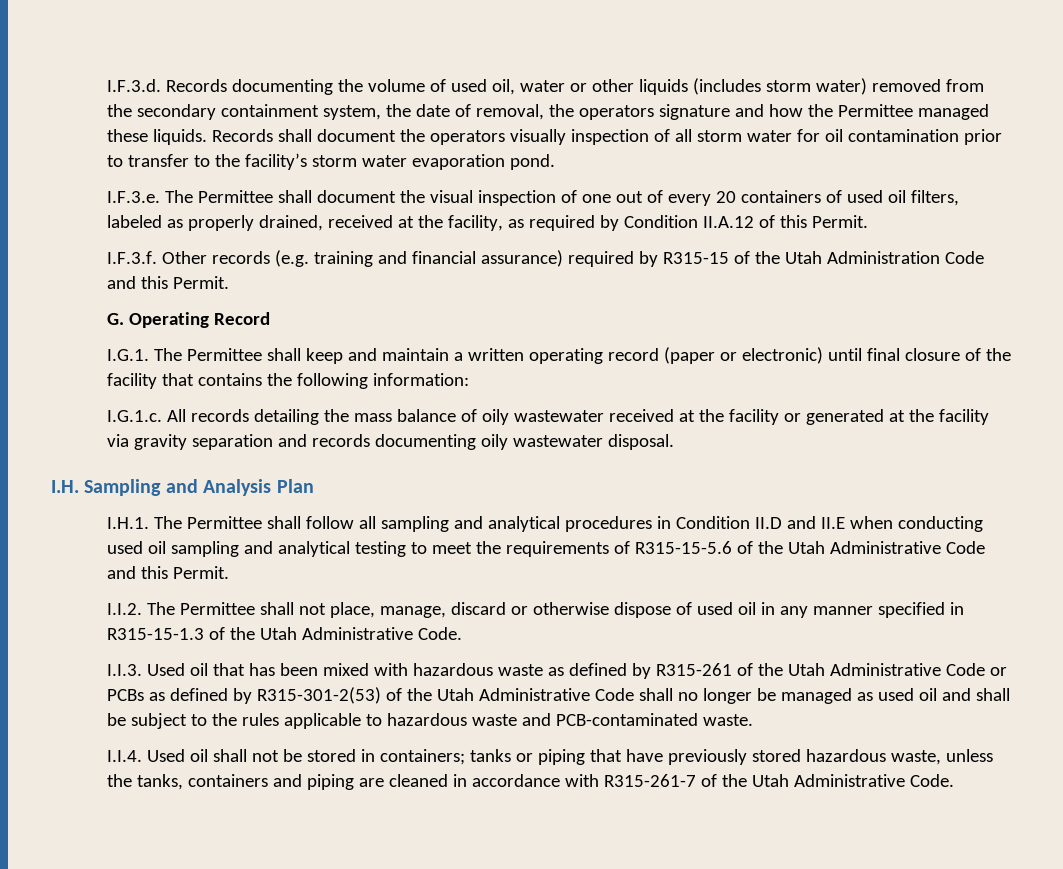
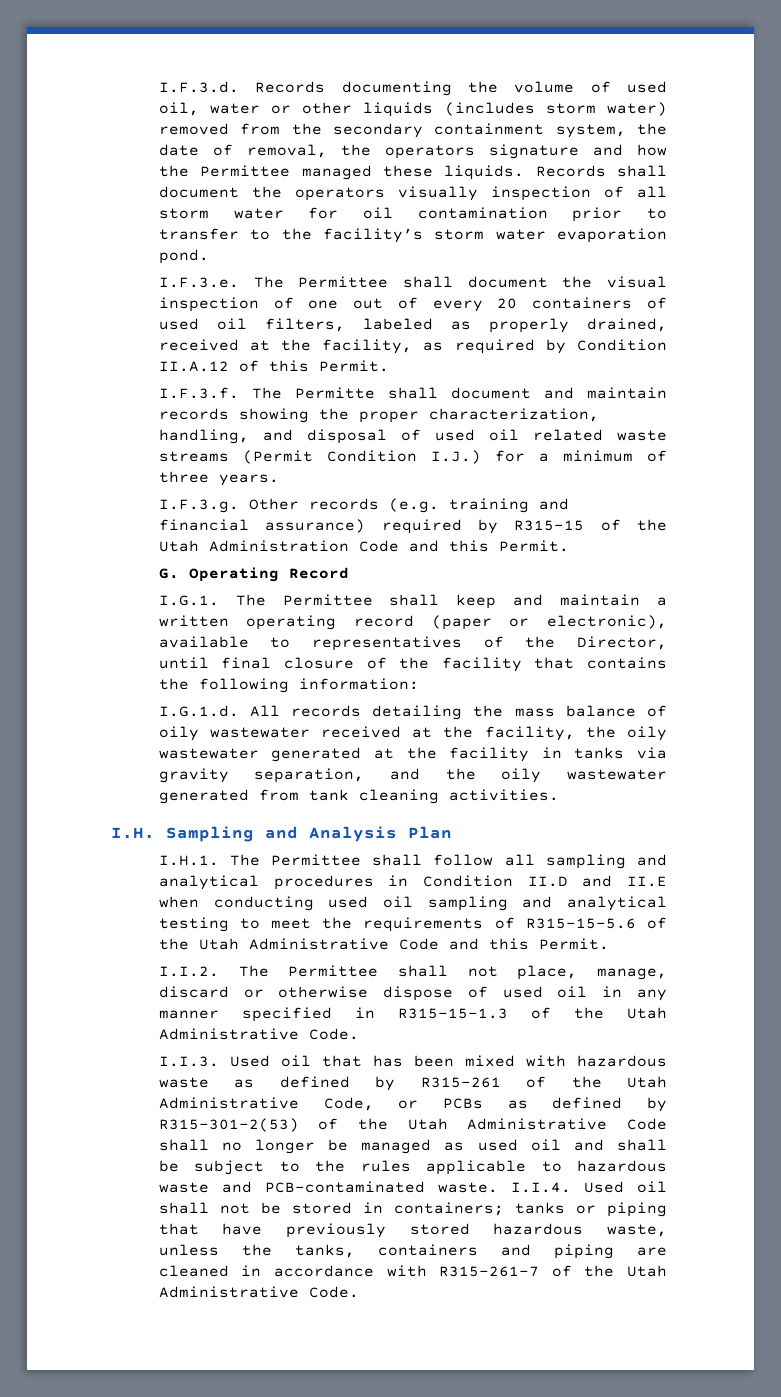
- I.F.3.f. Other records (e.g. training and financial assurance) required by R315-15 of the Utah Administration Code and this Permit.
+ I.F.3.f. The Permitte shall document and maintain records showing the proper characterization, handling, and disposal of used oil related waste streams (Permit Condition I.J.) for a minimum of three years.
+ I.F.3.g. Other records (e.g. training and financial assurance) required by R315-15 of the Utah Administration Code and this Permit.
- I.G.1. The Permittee shall keep and maintain a written operating record (paper or electronic) until final closure of the facility that contains the following information:
+ I.G.1. The Permittee shall keep and maintain a written operating record (paper or electronic), available to representatives of the Director, until final closure of the facility that contains the following information:
- I.G.1.c. All records detailing the mass balance of oily wastewater received at the facility or generated at the facility via gravity separation and records documenting oily wastewater disposal.
+ I.G.1.d. All records detailing the mass balance of oily wastewater received at the facility, the oily wastewater generated at the facility in tanks via gravity separation, and the oily wastewater generated from tank cleaning activities.
- I.I.3. Used oil that has been mixed with hazardous waste as defined by R315-261 of the Utah Administrative Code or PCBs as defined by R315-301-2(53) of the Utah Administrative Code shall no longer be managed as used oil and shall be subject to the rules applicable to hazardous waste and PCB-contaminated waste.
- I.I.4. Used oil shall not be stored in containers;
+ I.I.3. Used oil that has been mixed with hazardous waste as defined by R315-261 of the Utah Administrative Code, or PCBs as defined by R315-301-2(53) of the Utah Administrative Code shall no longer be managed as used oil and shall be subject to the rules applicable to hazardous waste and PCB-contaminated waste. I.I.4. Used oil shall not be stored in containers;

